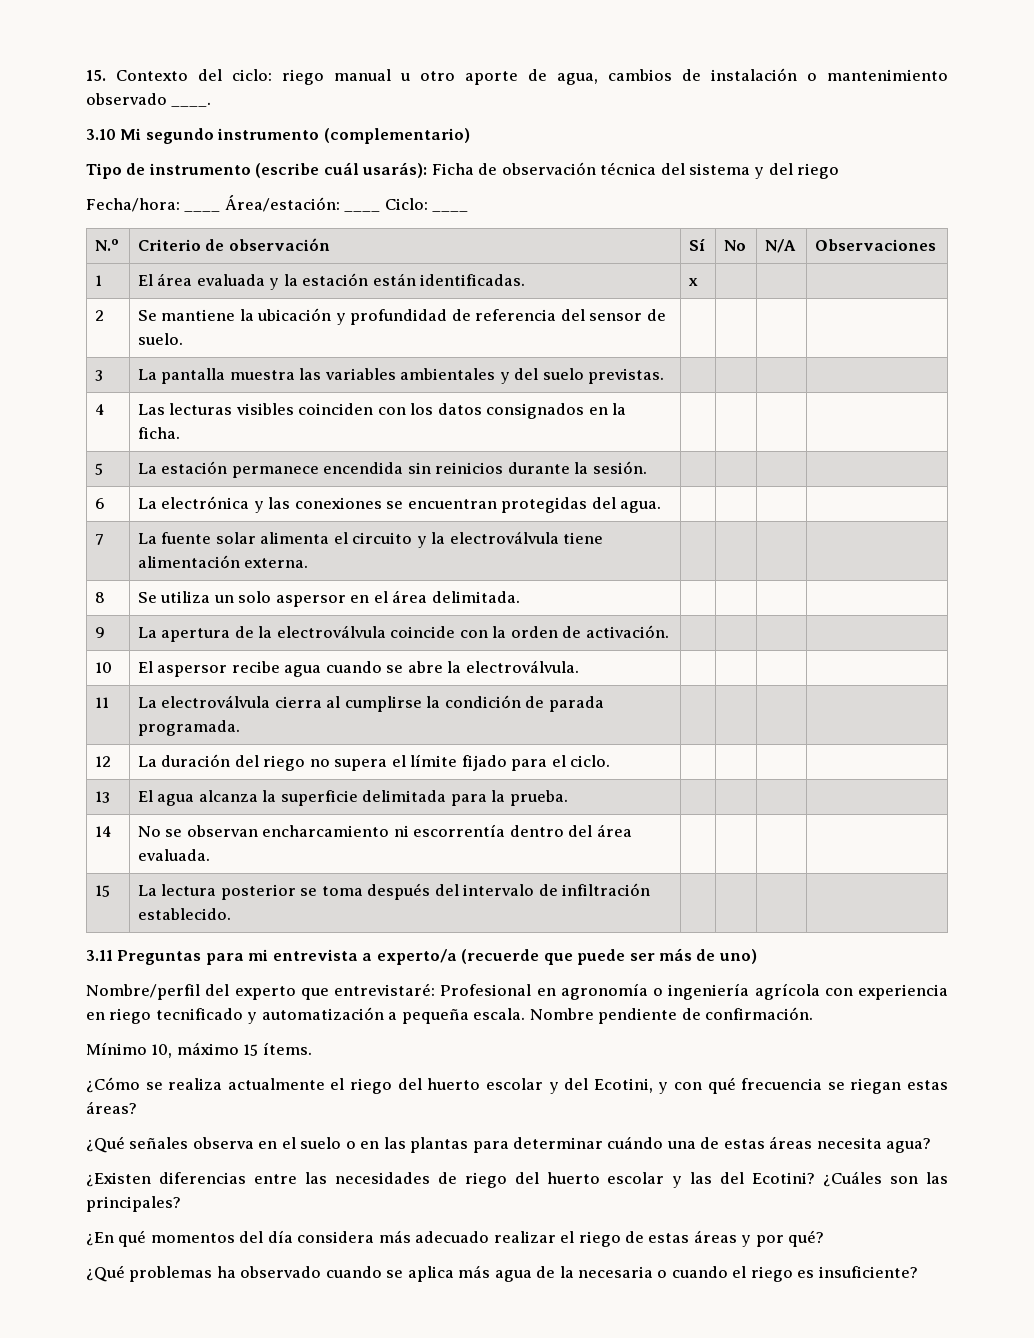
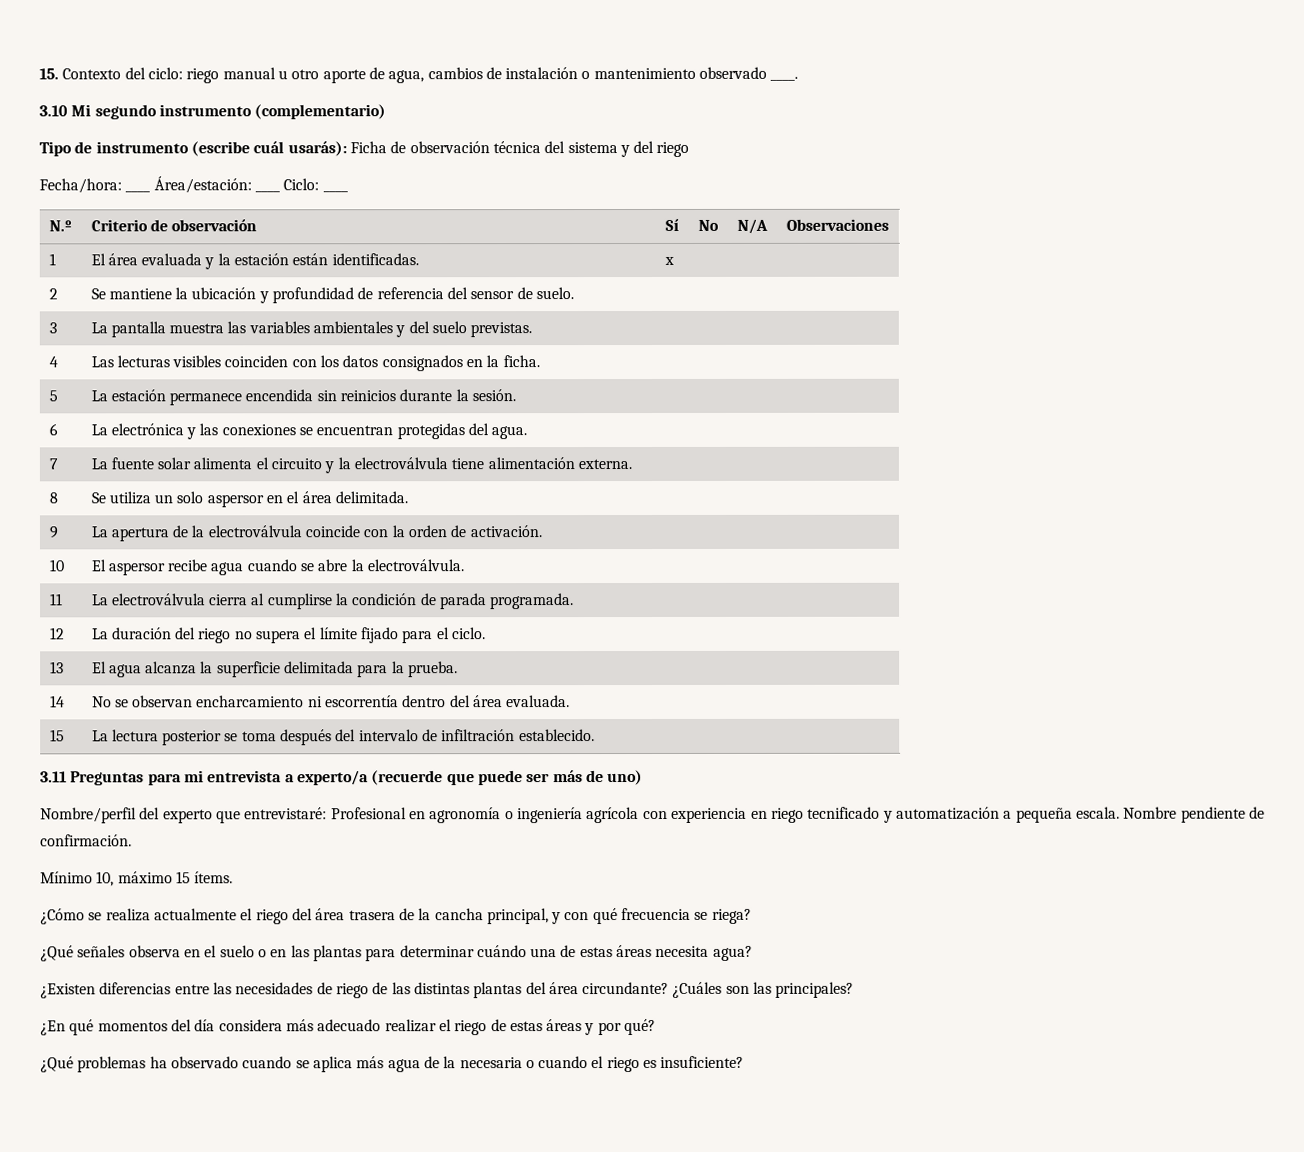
- ¿Cómo se realiza actualmente el riego del huerto escolar y del Ecotini, y con qué frecuencia se riegan estas áreas?
+ ¿Cómo se realiza actualmente el riego del área trasera de la cancha principal, y con qué frecuencia se riega?
- ¿Existen diferencias entre las necesidades de riego del huerto escolar y las del Ecotini?
+ ¿Existen diferencias entre las necesidades de riego de las distintas plantas del área circundante?

